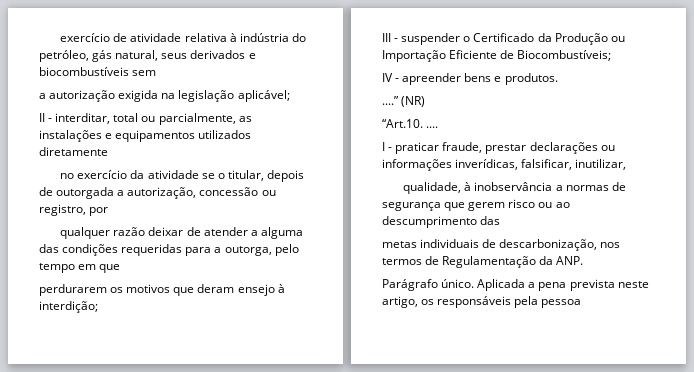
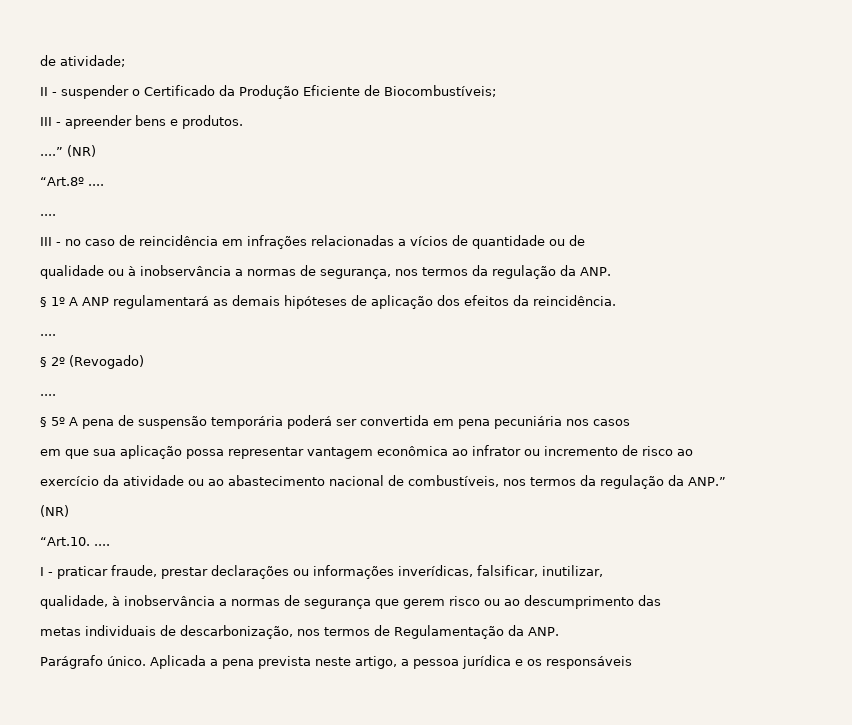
- exercício de atividade relativa à indústria do petróleo, gás natural, seus derivados e biocombustíveis sem
- a autorização exigida na legislação aplicável;
- II - interditar, total ou parcialmente, as instalações e equipamentos utilizados diretamente
- no exercício da atividade se o titular, depois de outorgada a autorização, concessão ou registro, por
- qualquer razão deixar de atender a alguma das condições requeridas para a outorga, pelo tempo em que
- perdurarem os motivos que deram ensejo à interdição;
- III - suspender o Certificado da Produção ou Importação Eficiente de Biocombustíveis;
+ de atividade;
+ II - suspender o Certificado da Produção Eficiente de Biocombustíveis;
- IV - apreender bens e produtos.
+ III - apreender bens e produtos.
+ “Art.8º ....
+ ....
+ III - no caso de reincidência em infrações relacionadas a vícios de quantidade ou de
+ qualidade ou à inobservância a normas de segurança, nos termos da regulação da ANP.
+ § 1º A ANP regulamentará as demais hipóteses de aplicação dos efeitos da reincidência.
+ ....
+ § 2º (Revogado)
+ ....
+ § 5º A pena de suspensão temporária poderá ser convertida em pena pecuniária nos casos
+ em que sua aplicação possa representar vantagem econômica ao infrator ou incremento de risco ao
+ exercício da atividade ou ao abastecimento nacional de combustíveis, nos termos da regulação da ANP.”
+ (NR)
- Aplicada a pena prevista neste artigo, os responsáveis pela pessoa
+ Aplicada a pena prevista neste artigo, a pessoa jurídica e os responsáveis

